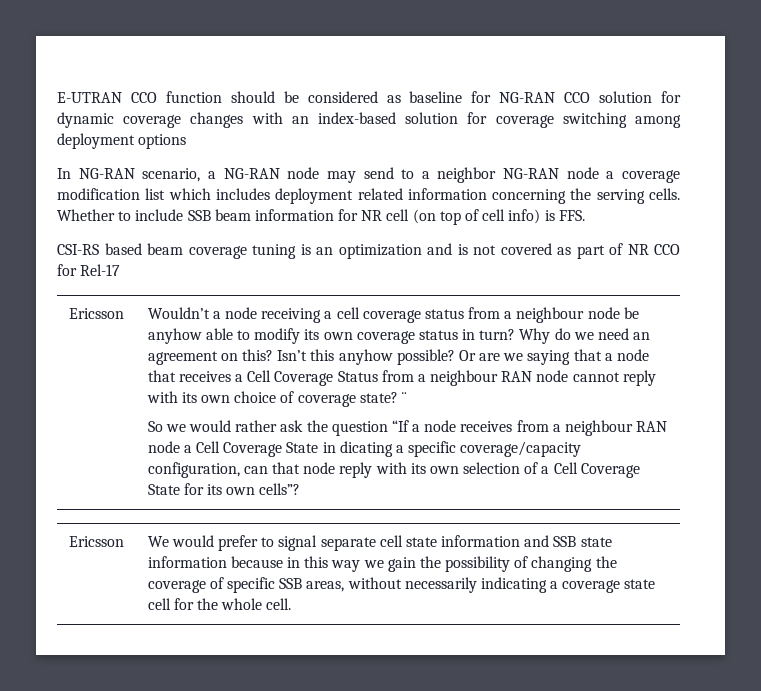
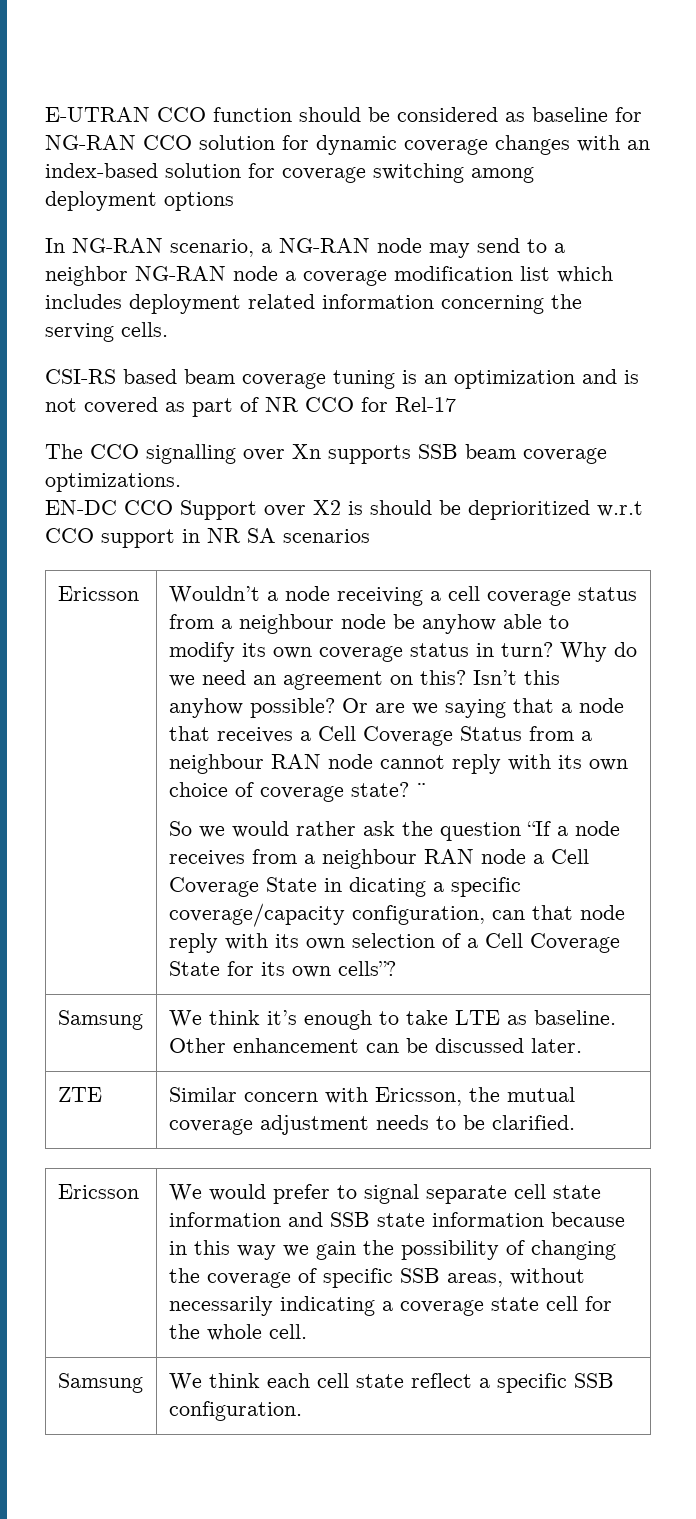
- Whether to include SSB beam information for NR cell (on top of cell info) is FFS.
+ The CCO signalling over Xn supports SSB beam coverage optimizations.
+ EN-DC CCO Support over X2 is should be deprioritized w.r.t CCO support in NR SA scenarios
+ Samsung | We think it’s enough to take LTE as baseline. Other enhancement can be discussed later.
+ ZTE | Similar concern with Ericsson, the mutual coverage adjustment needs to be clarified.
+ Samsung | We think each cell state reflect a specific SSB configuration.

